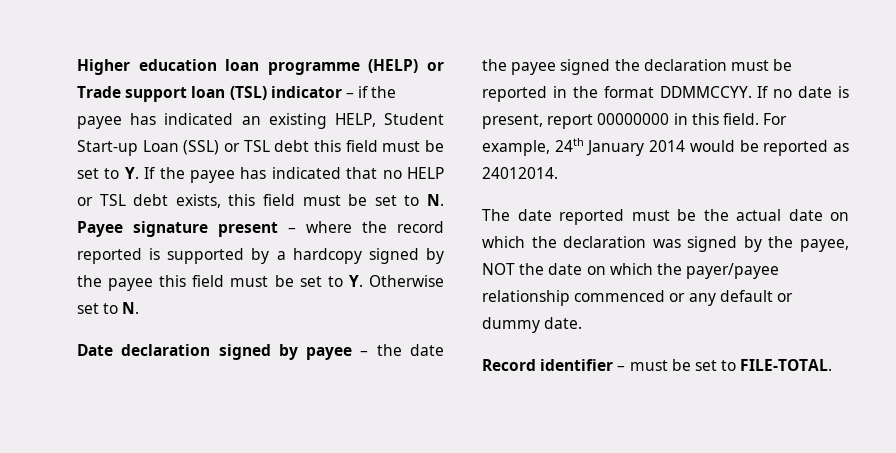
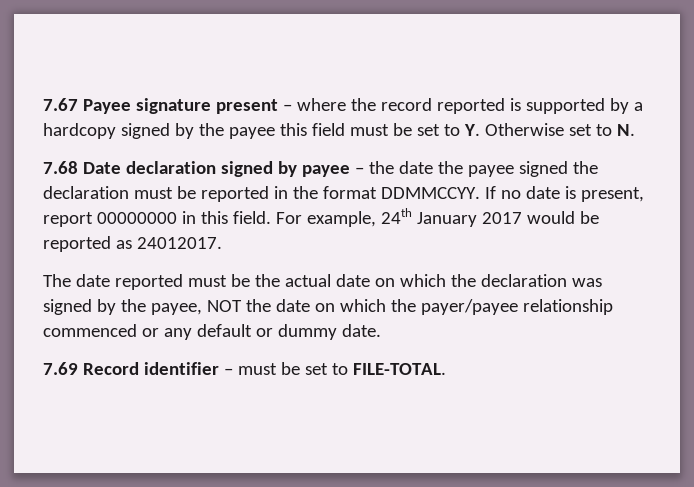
- Higher education loan programme (HELP) or Trade support loan (TSL) indicator – if the payee has indicated an existing HELP, Student Start-up Loan (SSL) or TSL debt this field must be set to Y. If the payee has indicated that no HELP or TSL debt exists, this field must be set to N. Payee signature present – where the record reported is supported by a hardcopy signed by the payee this field must be set to Y. Otherwise set to N.
+ 7.67 Payee signature present – where the record reported is supported by a hardcopy signed by the payee this field must be set to Y. Otherwise set to N.
- Date declaration signed by payee – the date the payee signed the declaration must be reported in the format DDMMCCYY.
+ 7.68 Date declaration signed by payee – the date the payee signed the declaration must be reported in the format DDMMCCYY.
- For example, 24th January 2014 would be reported as 24012014.
+ For example, 24th January 2017 would be reported as 24012017.
- Record identifier – must be set to FILE-TOTAL.
+ 7.69 Record identifier – must be set to FILE-TOTAL.

